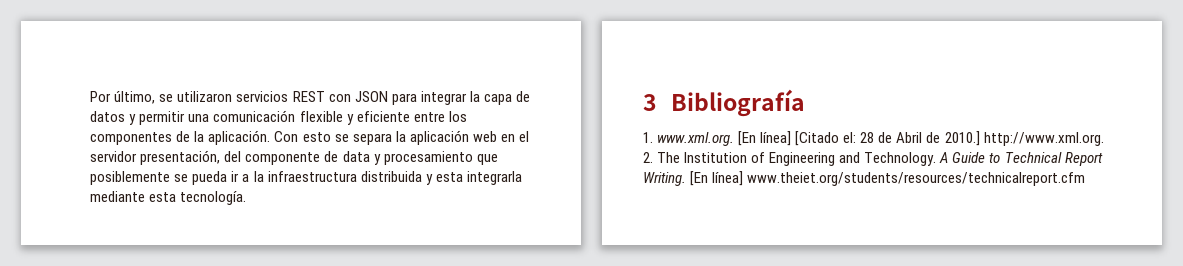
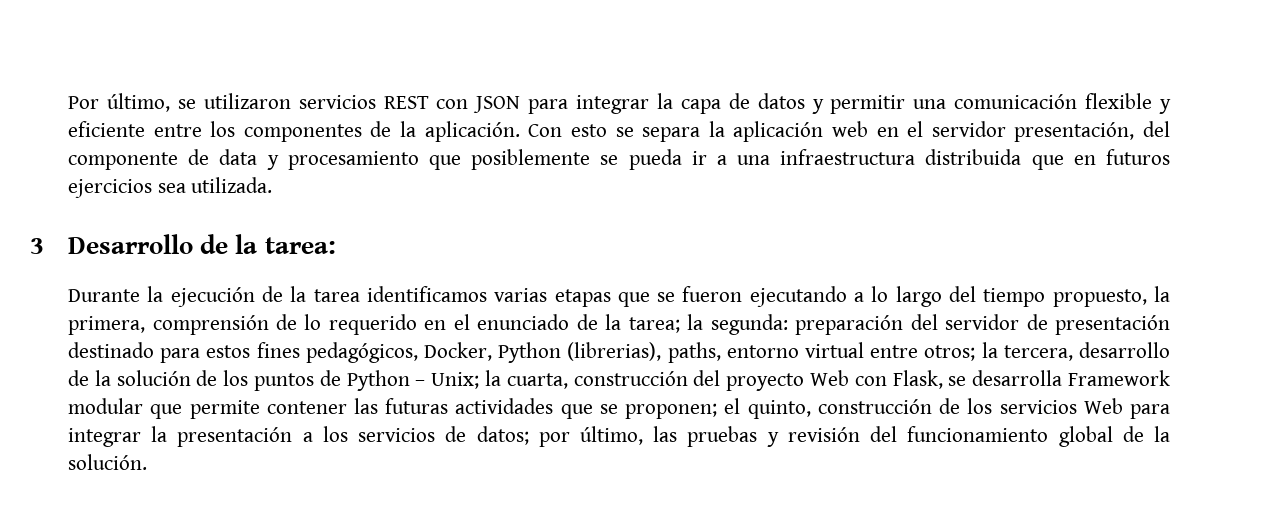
- Con esto se separa la aplicación web en el servidor presentación, del componente de data y procesamiento que posiblemente se pueda ir a la infraestructura distribuida y esta integrarla mediante esta tecnología.
- 3 Bibliografía
- 1. www.xml.org. [En línea] [Citado el: 28 de Abril de 2010.] http://www.xml.org.
- 2. The Institution of Engineering and Technology. A Guide to Technical Report Writing. [En línea] www.theiet.org/students/resources/technicalreport.cfm
+ Con esto se separa la aplicación web en el servidor presentación, del componente de data y procesamiento que posiblemente se pueda ir a una infraestructura distribuida que en futuros ejercicios sea utilizada.
+ 3 Desarrollo de la tarea:
+ Durante la ejecución de la tarea identificamos varias etapas que se fueron ejecutando a lo largo del tiempo propuesto, la primera, comprensión de lo requerido en el enunciado de la tarea; la segunda: preparación del servidor de presentación destinado para estos fines pedagógicos, Docker, Python (librerias), paths, entorno virtual entre otros; la tercera, desarrollo de la solución de los puntos de Python – Unix; la cuarta, construcción del proyecto Web con Flask, se desarrolla Framework modular que permite contener las futuras actividades que se proponen; el quinto, construcción de los servicios Web para integrar la presentación a los servicios de datos; por último, las pruebas y revisión del funcionamiento global de la solución.

